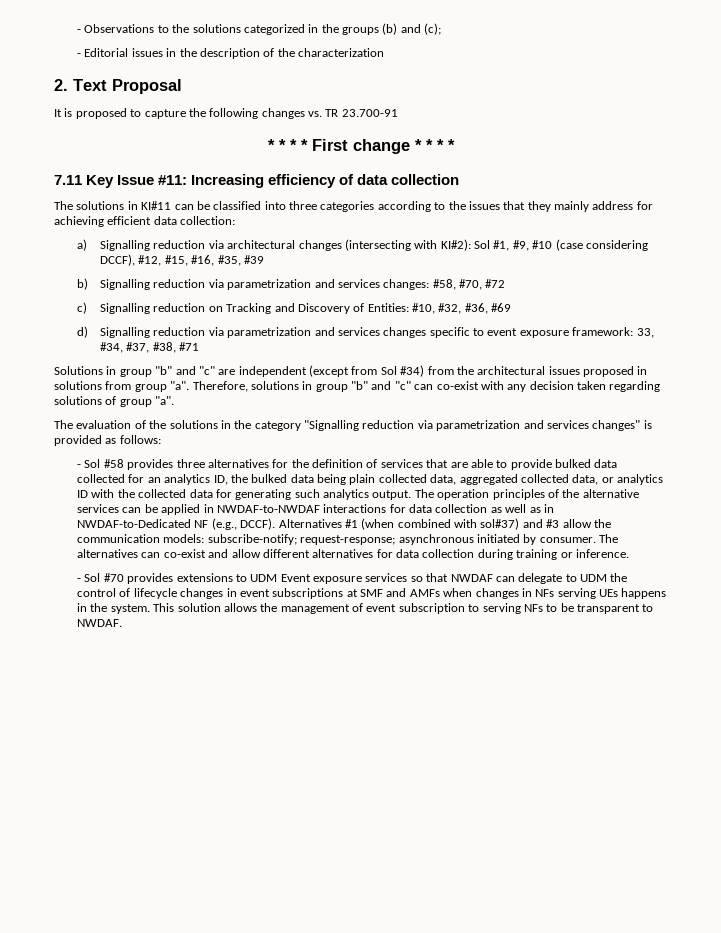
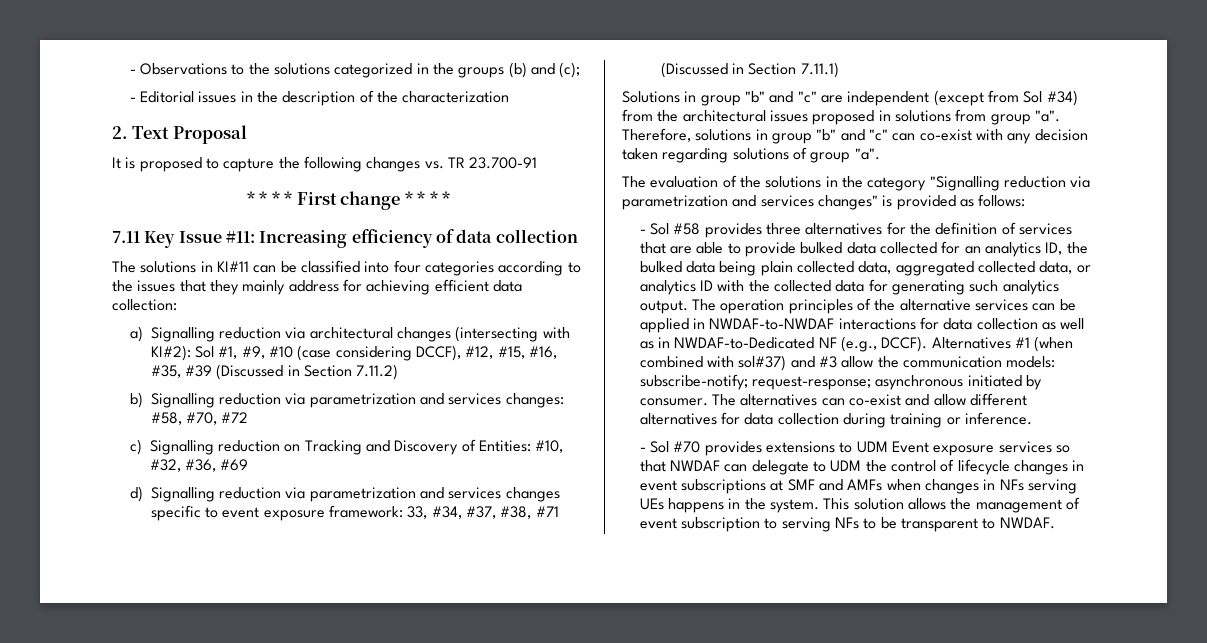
- The solutions in KI#11 can be classified into three categories according to the issues that they mainly address for achieving efficient data collection:
+ The solutions in KI#11 can be classified into four categories according to the issues that they mainly address for achieving efficient data collection:
- a) Signalling reduction via architectural changes (intersecting with KI#2): Sol #1, #9, #10 (case considering DCCF), #12, #15, #16, #35, #39
+ a) Signalling reduction via architectural changes (intersecting with KI#2): Sol #1, #9, #10 (case considering DCCF), #12, #15, #16, #35, #39 (Discussed in Section 7.11.2)
- d) Signalling reduction via parametrization and services changes specific to event exposure framework: 33, #34, #37, #38, #71
+ d) Signalling reduction via parametrization and services changes specific to event exposure framework: 33, #34, #37, #38, #71 (Discussed in Section 7.11.1)

